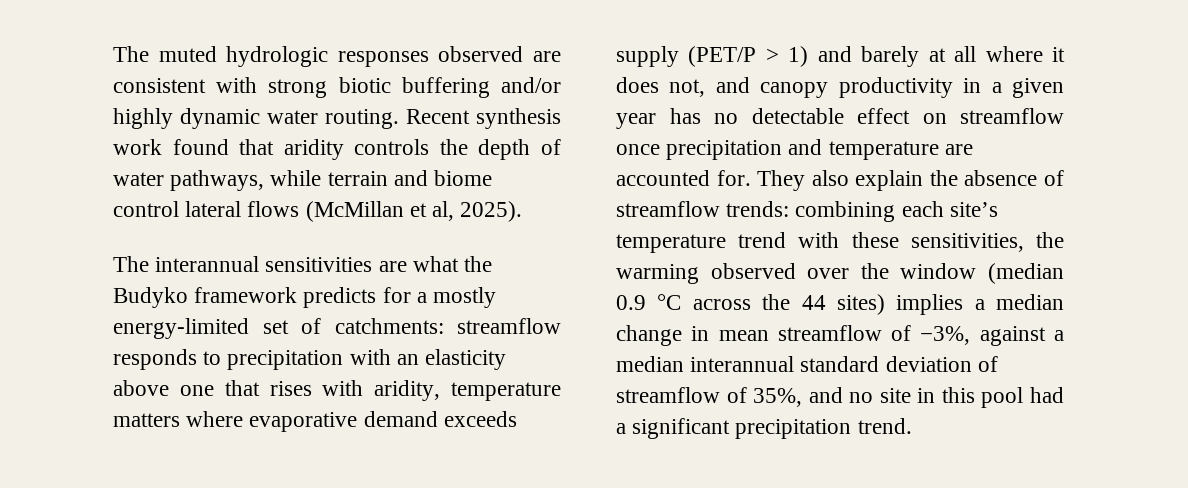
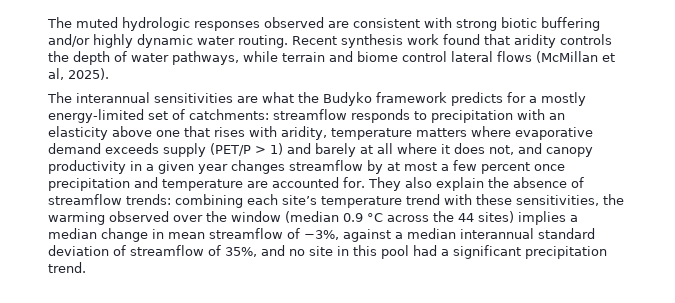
- streamflow responds to precipitation with an elasticity above one that rises with aridity, temperature matters where evaporative demand exceeds supply (PET/P > 1) and barely at all where it does not, and canopy productivity in a given year has no detectable effect on streamflow once precipitation and temperature are accounted for.
+ streamflow responds to precipitation with an elasticity above one that rises with aridity, temperature matters where evaporative demand exceeds supply (PET/P > 1) and barely at all where it does not, and canopy productivity in a given year changes streamflow by at most a few percent once precipitation and temperature are accounted for.

